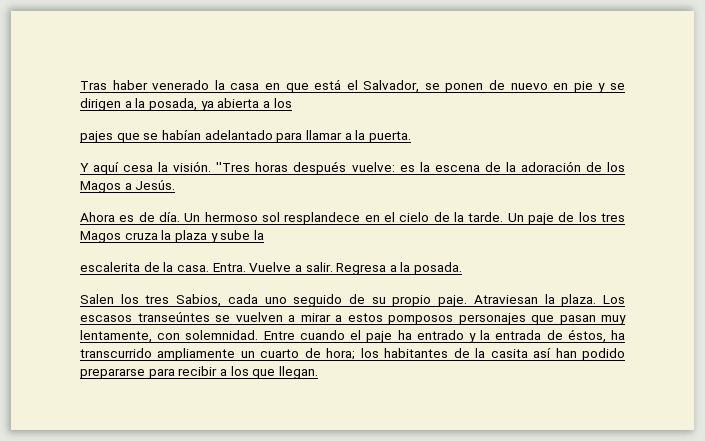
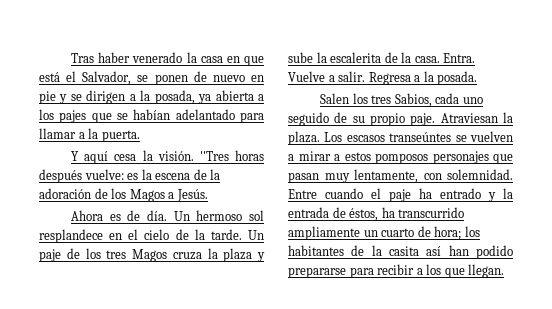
- Tras haber venerado la casa en que está el Salvador, se ponen de nuevo en pie y se dirigen a la posada, ya abierta a los
- pajes que se habían adelantado para llamar a la puerta.
+ Tras haber venerado la casa en que está el Salvador, se ponen de nuevo en pie y se dirigen a la posada, ya abierta a los pajes que se habían adelantado para llamar a la puerta.
- Un paje de los tres Magos cruza la plaza y sube la
- escalerita de la casa.
+ Un paje de los tres Magos cruza la plaza y sube la escalerita de la casa.

